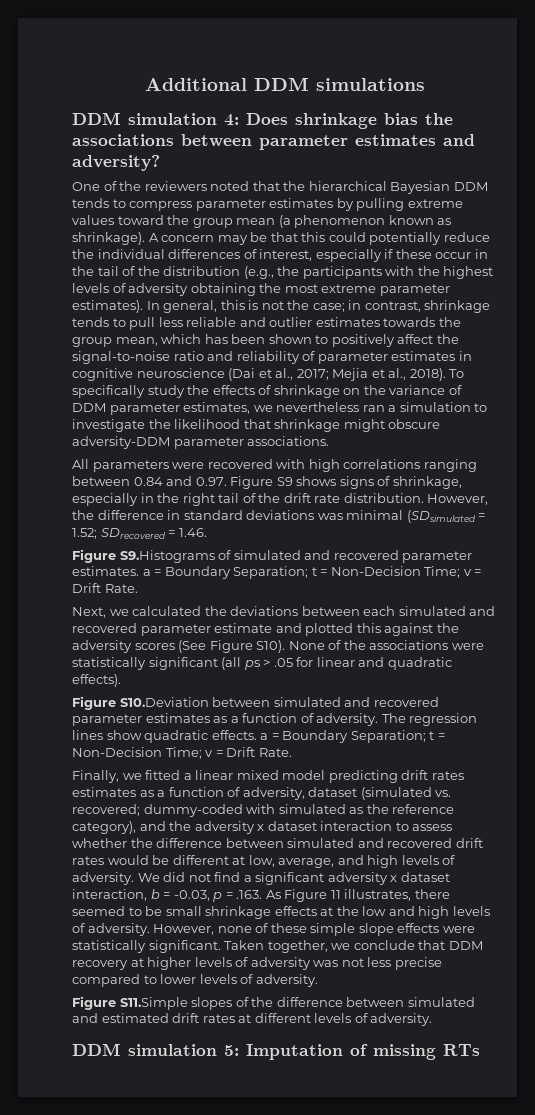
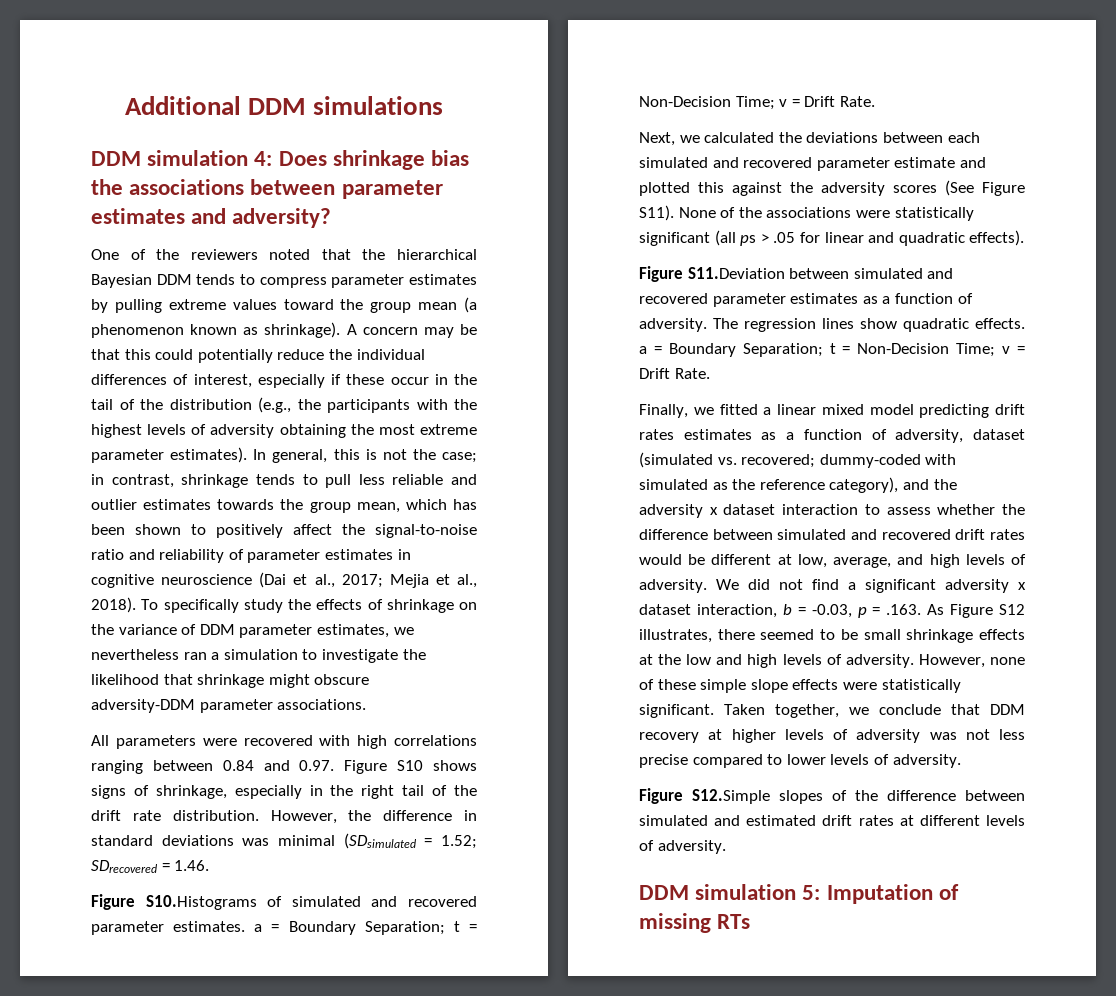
- All parameters were recovered with high correlations ranging between 0.84 and 0.97. Figure S9 shows signs of shrinkage, especially in the right tail of the drift rate distribution.
+ All parameters were recovered with high correlations ranging between 0.84 and 0.97. Figure S10 shows signs of shrinkage, especially in the right tail of the drift rate distribution.
- Figure S9.Histograms of simulated and recovered parameter estimates. a = Boundary Separation; t = Non-Decision Time; v = Drift Rate.
+ Figure S10.Histograms of simulated and recovered parameter estimates. a = Boundary Separation; t = Non-Decision Time; v = Drift Rate.
- Next, we calculated the deviations between each simulated and recovered parameter estimate and plotted this against the adversity scores (See Figure S10).
+ Next, we calculated the deviations between each simulated and recovered parameter estimate and plotted this against the adversity scores (See Figure S11).
- Figure S10.Deviation between simulated and recovered parameter estimates as a function of adversity.
+ Figure S11.Deviation between simulated and recovered parameter estimates as a function of adversity.
- We did not find a significant adversity x dataset interaction, b = -0.03, p = .163. As Figure 11 illustrates, there seemed to be small shrinkage effects at the low and high levels of adversity.
+ We did not find a significant adversity x dataset interaction, b = -0.03, p = .163. As Figure S12 illustrates, there seemed to be small shrinkage effects at the low and high levels of adversity.
- Figure S11.Simple slopes of the difference between simulated and estimated drift rates at different levels of adversity.
+ Figure S12.Simple slopes of the difference between simulated and estimated drift rates at different levels of adversity.

